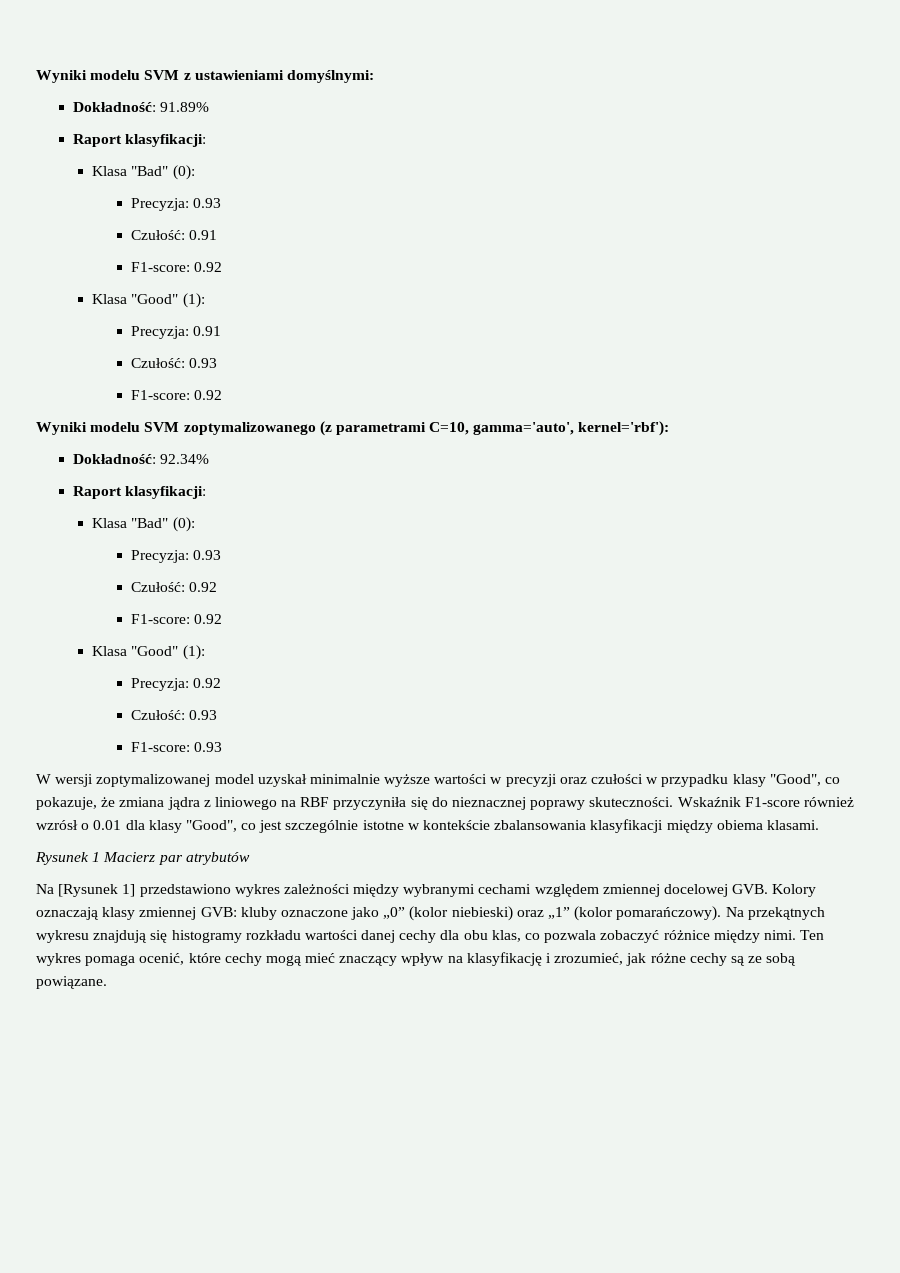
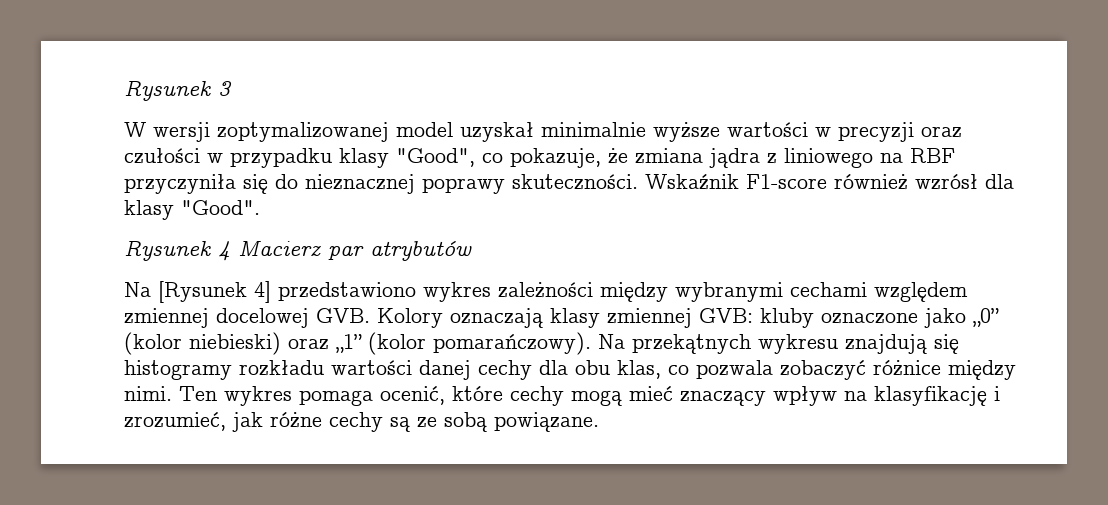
- Wyniki modelu SVM z ustawieniami domyślnymi:
- Dokładność: 91.89%
- Raport klasyfikacji:
- Klasa "Bad" (0):
- Precyzja: 0.93
- Czułość: 0.91
- F1-score: 0.92
- Klasa "Good" (1):
- Precyzja: 0.91
- Czułość: 0.93
- F1-score: 0.92
- Wyniki modelu SVM zoptymalizowanego (z parametrami C=10, gamma='auto', kernel='rbf'):
- Dokładność: 92.34%
- Raport klasyfikacji:
- Klasa "Bad" (0):
- Precyzja: 0.93
- Czułość: 0.92
- F1-score: 0.92
- Klasa "Good" (1):
- Precyzja: 0.92
- Czułość: 0.93
- F1-score: 0.93
+ Rysunek 3
- Wskaźnik F1-score również wzrósł o 0.01 dla klasy "Good", co jest szczególnie istotne w kontekście zbalansowania klasyfikacji między obiema klasami.
- Rysunek 1 Macierz par atrybutów
+ Wskaźnik F1-score również wzrósł dla klasy "Good".
+ Rysunek 4 Macierz par atrybutów
- Na [Rysunek 1] przedstawiono wykres zależności między wybranymi cechami względem zmiennej docelowej GVB. Kolory oznaczają klasy zmiennej GVB: kluby oznaczone jako „0” (kolor niebieski) oraz „1” (kolor pomarańczowy).
+ Na [Rysunek 4] przedstawiono wykres zależności między wybranymi cechami względem zmiennej docelowej GVB. Kolory oznaczają klasy zmiennej GVB: kluby oznaczone jako „0” (kolor niebieski) oraz „1” (kolor pomarańczowy).

